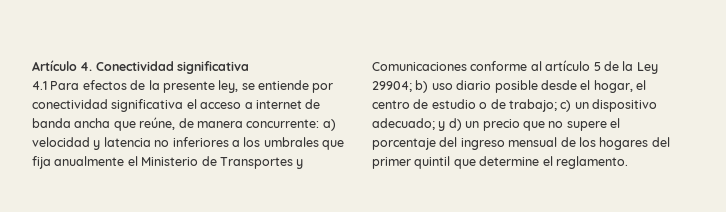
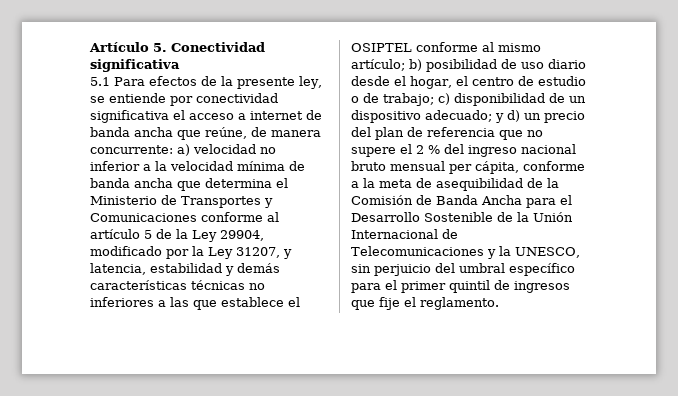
- Artículo 4. Conectividad significativa
+ Artículo 5. Conectividad significativa
- 4.1 Para efectos de la presente ley, se entiende por conectividad significativa el acceso a internet de banda ancha que reúne, de manera concurrente: a) velocidad y latencia no inferiores a los umbrales que fija anualmente el Ministerio de Transportes y Comunicaciones conforme al artículo 5 de la Ley 29904; b) uso diario posible desde el hogar, el centro de estudio o de trabajo; c) un dispositivo adecuado; y d) un precio que no supere el porcentaje del ingreso mensual de los hogares del primer quintil que determine el reglamento.
+ 5.1 Para efectos de la presente ley, se entiende por conectividad significativa el acceso a internet de banda ancha que reúne, de manera concurrente: a) velocidad no inferior a la velocidad mínima de banda ancha que determina el Ministerio de Transportes y Comunicaciones conforme al artículo 5 de la Ley 29904, modificado por la Ley 31207, y latencia, estabilidad y demás características técnicas no inferiores a las que establece el OSIPTEL conforme al mismo artículo; b) posibilidad de uso diario desde el hogar, el centro de estudio o de trabajo; c) disponibilidad de un dispositivo adecuado; y d) un precio del plan de referencia que no supere el 2 % del ingreso nacional bruto mensual per cápita, conforme a la meta de asequibilidad de la Comisión de Banda Ancha para el Desarrollo Sostenible de la Unión Internacional de Telecomunicaciones y la UNESCO, sin perjuicio del umbral específico para el primer quintil de ingresos que fije el reglamento.

